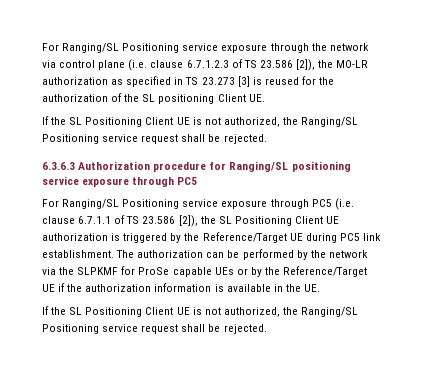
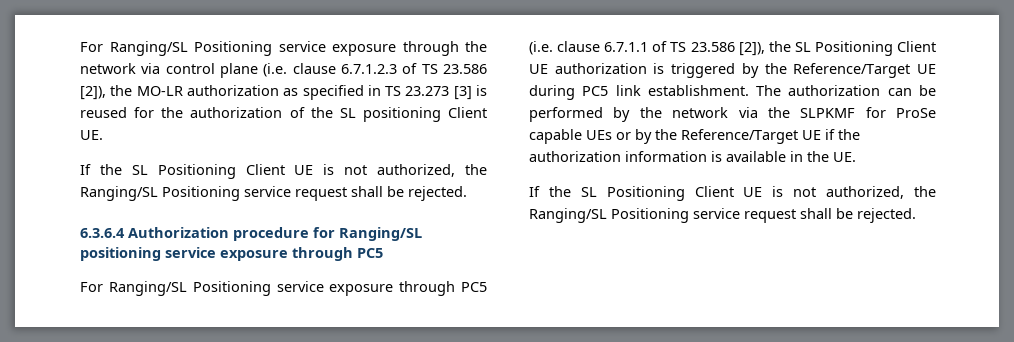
- 6.3.6.3 Authorization procedure for Ranging/SL positioning service exposure through PC5
+ 6.3.6.4 Authorization procedure for Ranging/SL positioning service exposure through PC5

